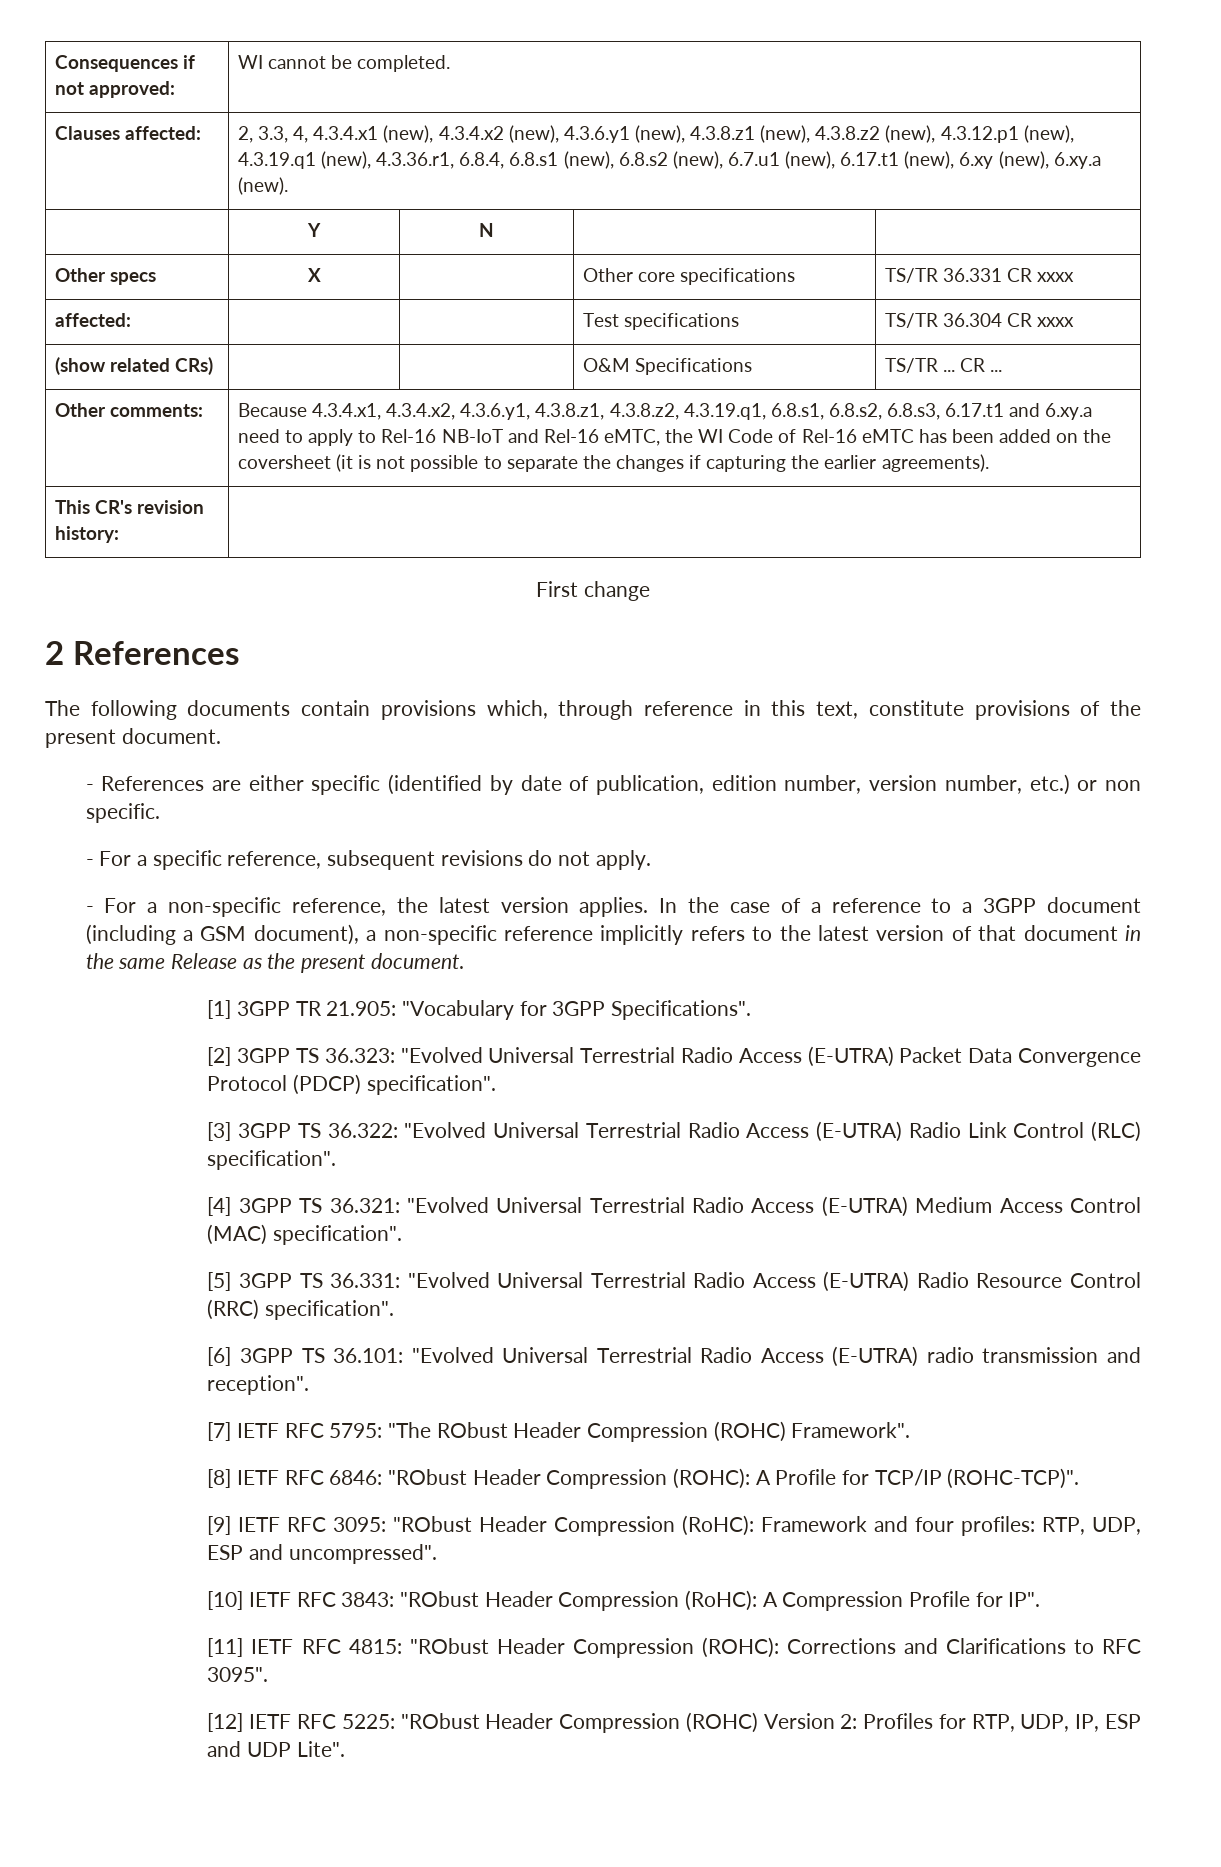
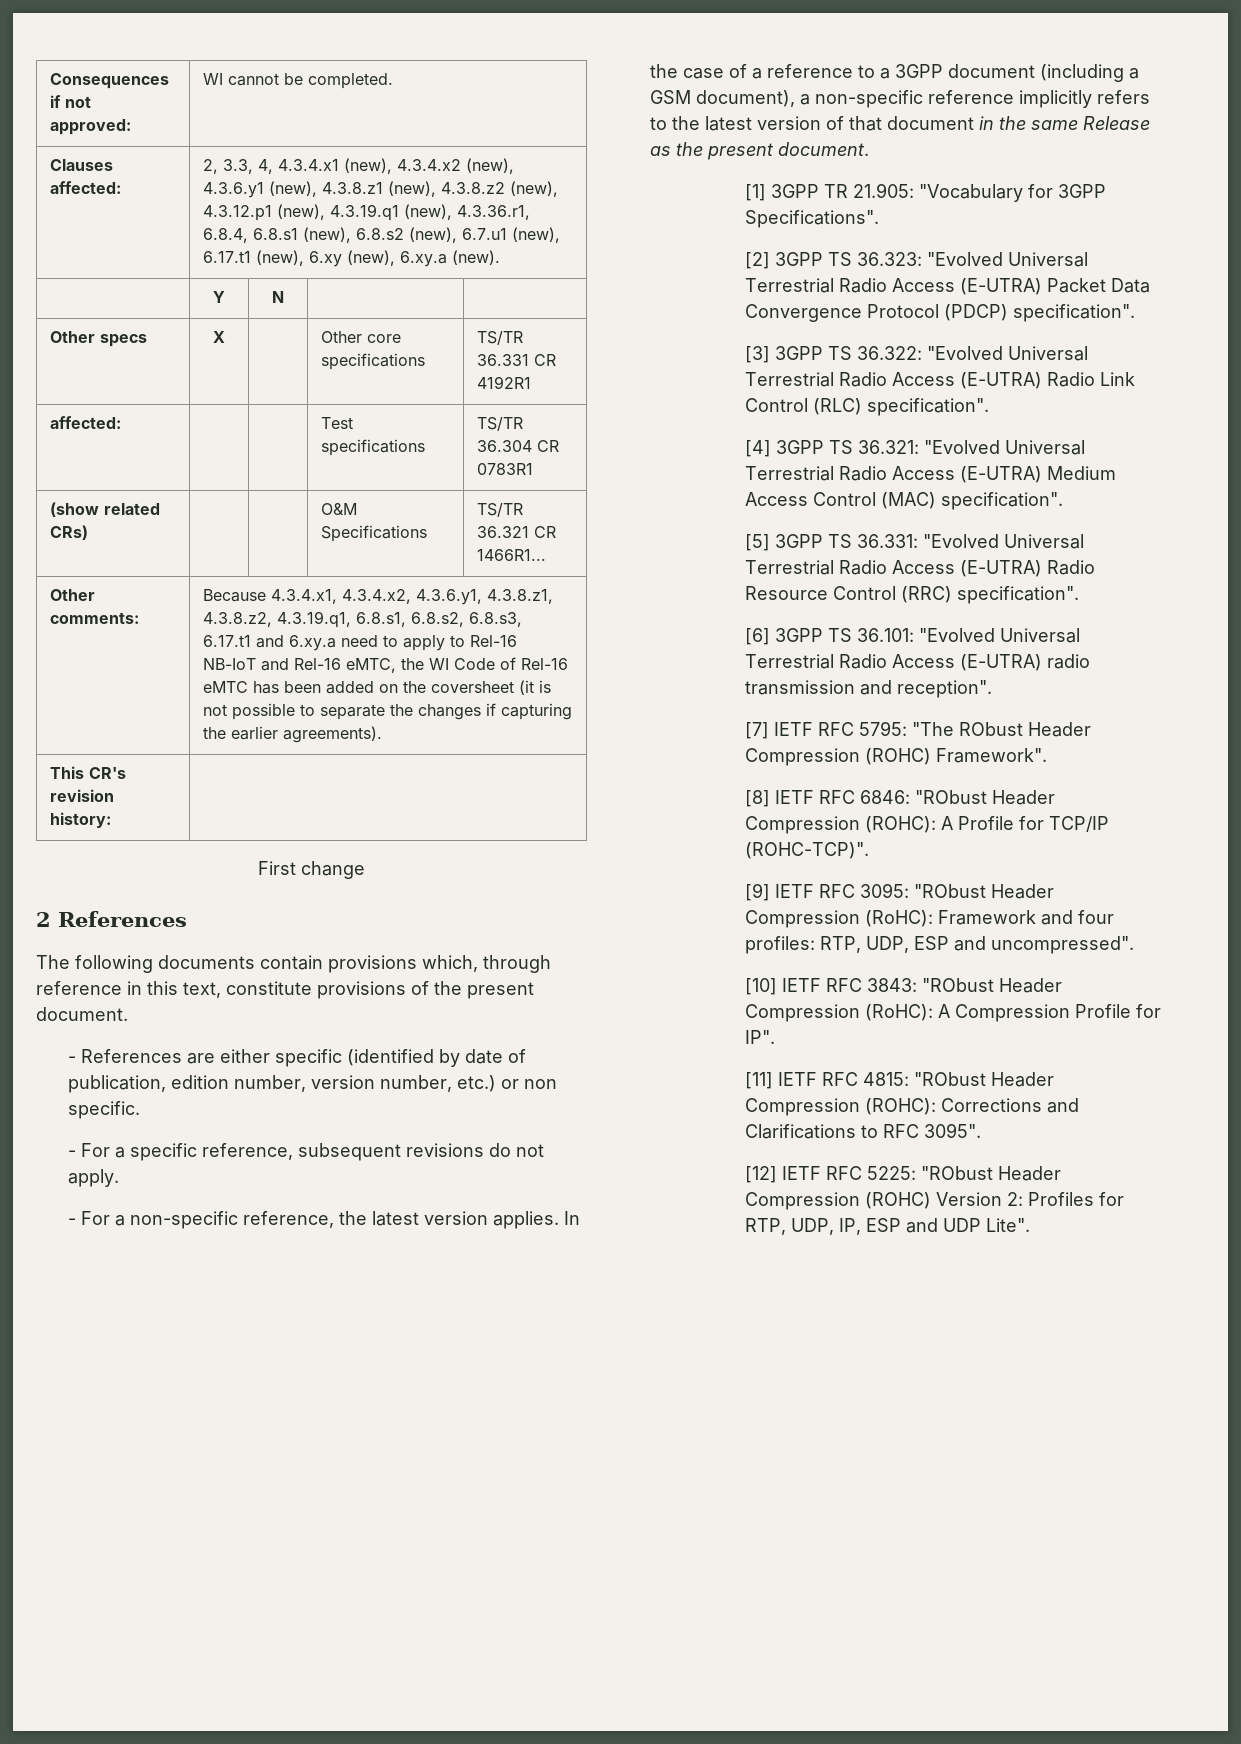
- Other specs | X | | Other core specifications | TS/TR 36.331 CR xxxx
+ Other specs | X | | Other core specifications | TS/TR 36.331 CR 4192R1
- affected: | | | Test specifications | TS/TR 36.304 CR xxxx
+ affected: | | | Test specifications | TS/TR 36.304 CR 0783R1
- (show related CRs) | | | O&M Specifications | TS/TR ... CR ...
+ (show related CRs) | | | O&M Specifications | TS/TR 36.321 CR 1466R1...

